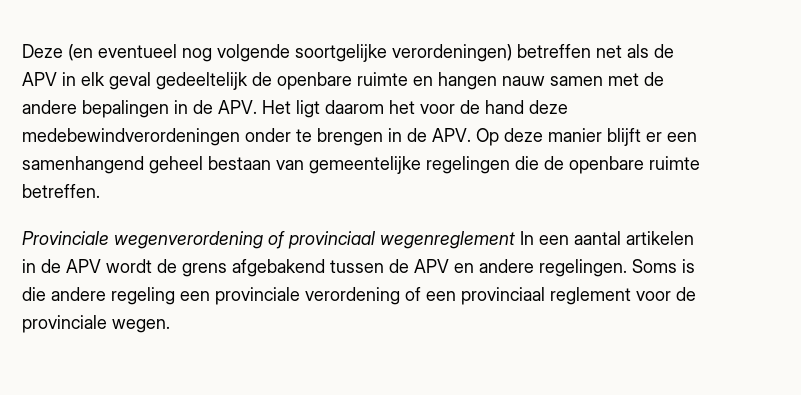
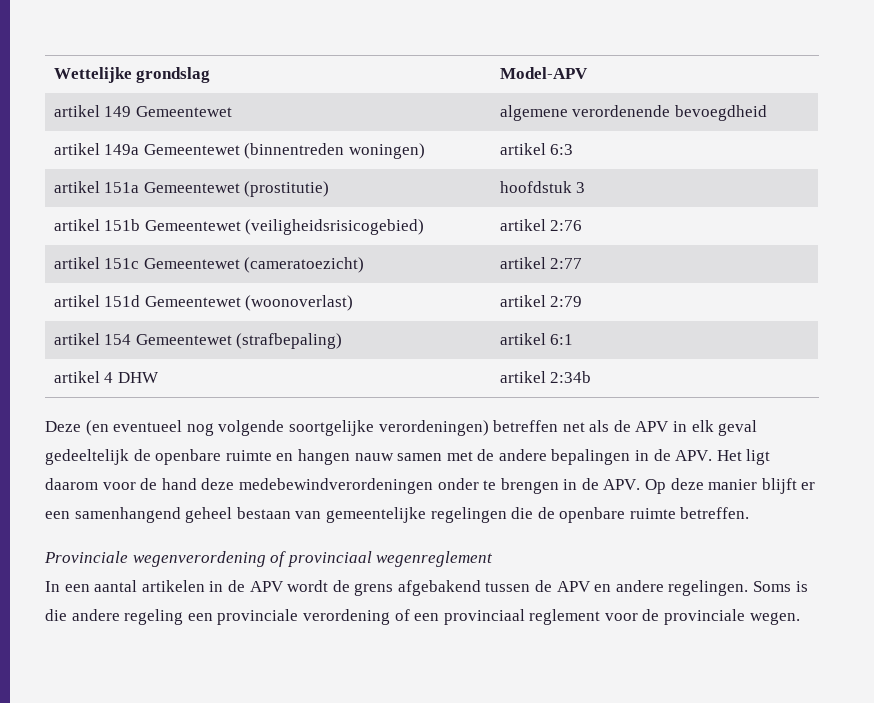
+ Wettelijke grondslag | Model-APV
+ artikel 149 Gemeentewet | algemene verordenende bevoegdheid
+ artikel 149a Gemeentewet (binnentreden woningen) | artikel 6:3
+ artikel 151a Gemeentewet (prostitutie) | hoofdstuk 3
+ artikel 151b Gemeentewet (veiligheidsrisicogebied) | artikel 2:76
+ artikel 151c Gemeentewet (cameratoezicht) | artikel 2:77
+ artikel 151d Gemeentewet (woonoverlast) | artikel 2:79
+ artikel 154 Gemeentewet (strafbepaling) | artikel 6:1
+ artikel 4 DHW | artikel 2:34b
- Deze (en eventueel nog volgende soortgelijke verordeningen) betreffen net als de APV in elk geval gedeeltelijk de openbare ruimte en hangen nauw samen met de andere bepalingen in de APV. Het ligt daarom het voor de hand deze medebewindverordeningen onder te brengen in de APV. Op deze manier blijft er een samenhangend geheel bestaan van gemeentelijke regelingen die de openbare ruimte betreffen.
+ Deze (en eventueel nog volgende soortgelijke verordeningen) betreffen net als de APV in elk geval gedeeltelijk de openbare ruimte en hangen nauw samen met de andere bepalingen in de APV. Het ligt daarom voor de hand deze medebewindverordeningen onder te brengen in de APV. Op deze manier blijft er een samenhangend geheel bestaan van gemeentelijke regelingen die de openbare ruimte betreffen.
- Provinciale wegenverordening of provinciaal wegenreglement In een aantal artikelen in de APV wordt de grens afgebakend tussen de APV en andere regelingen.
+ Provinciale wegenverordening of provinciaal wegenreglement
+ In een aantal artikelen in de APV wordt de grens afgebakend tussen de APV en andere regelingen.

